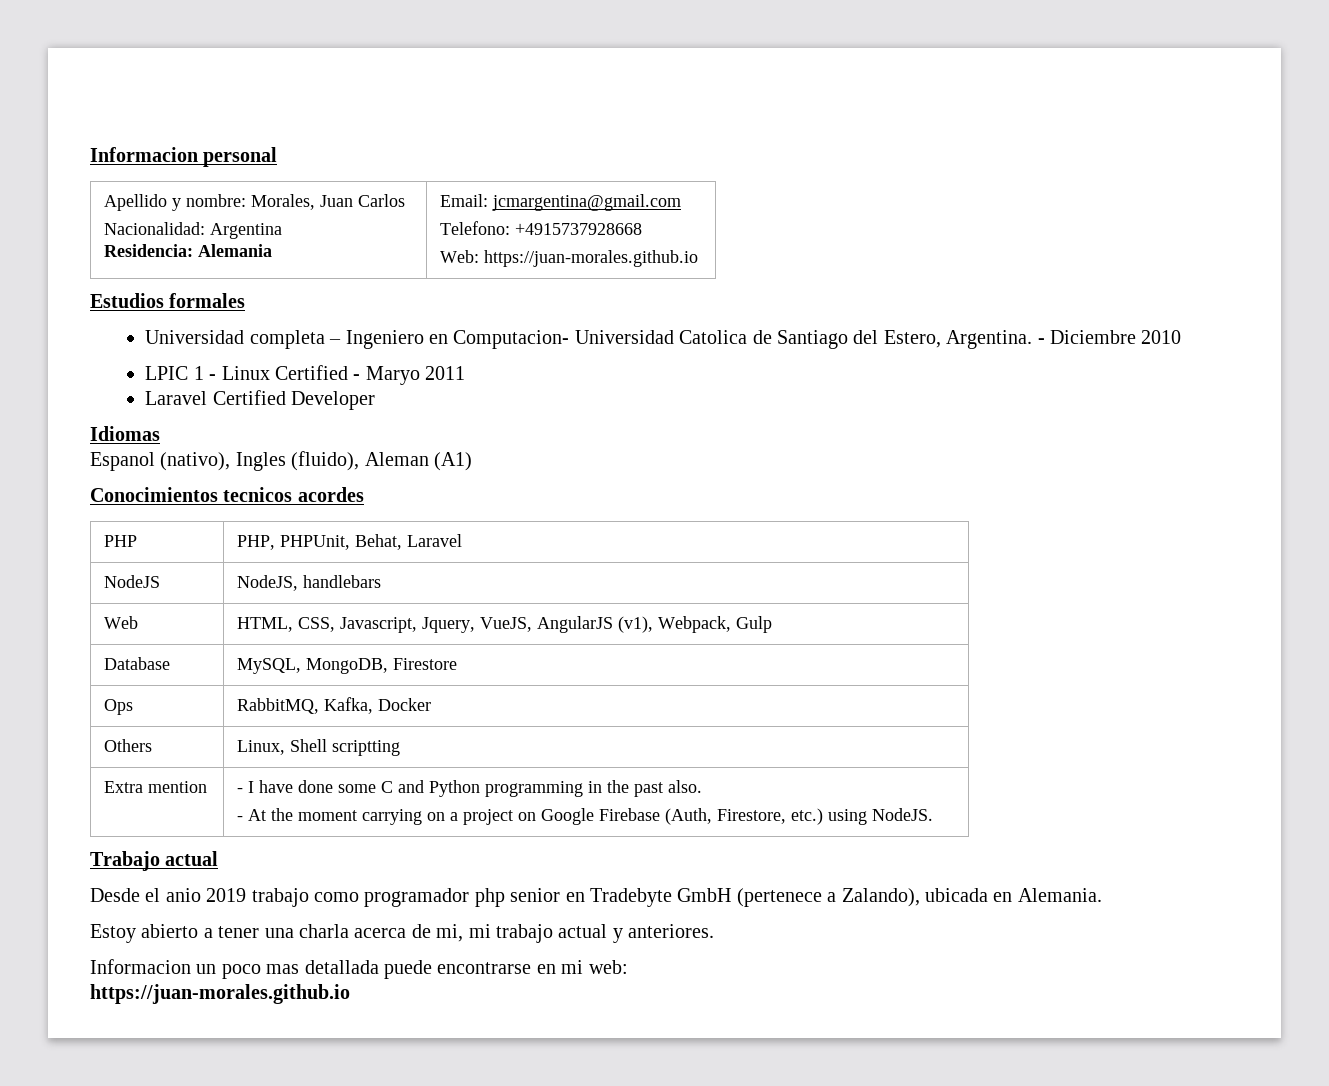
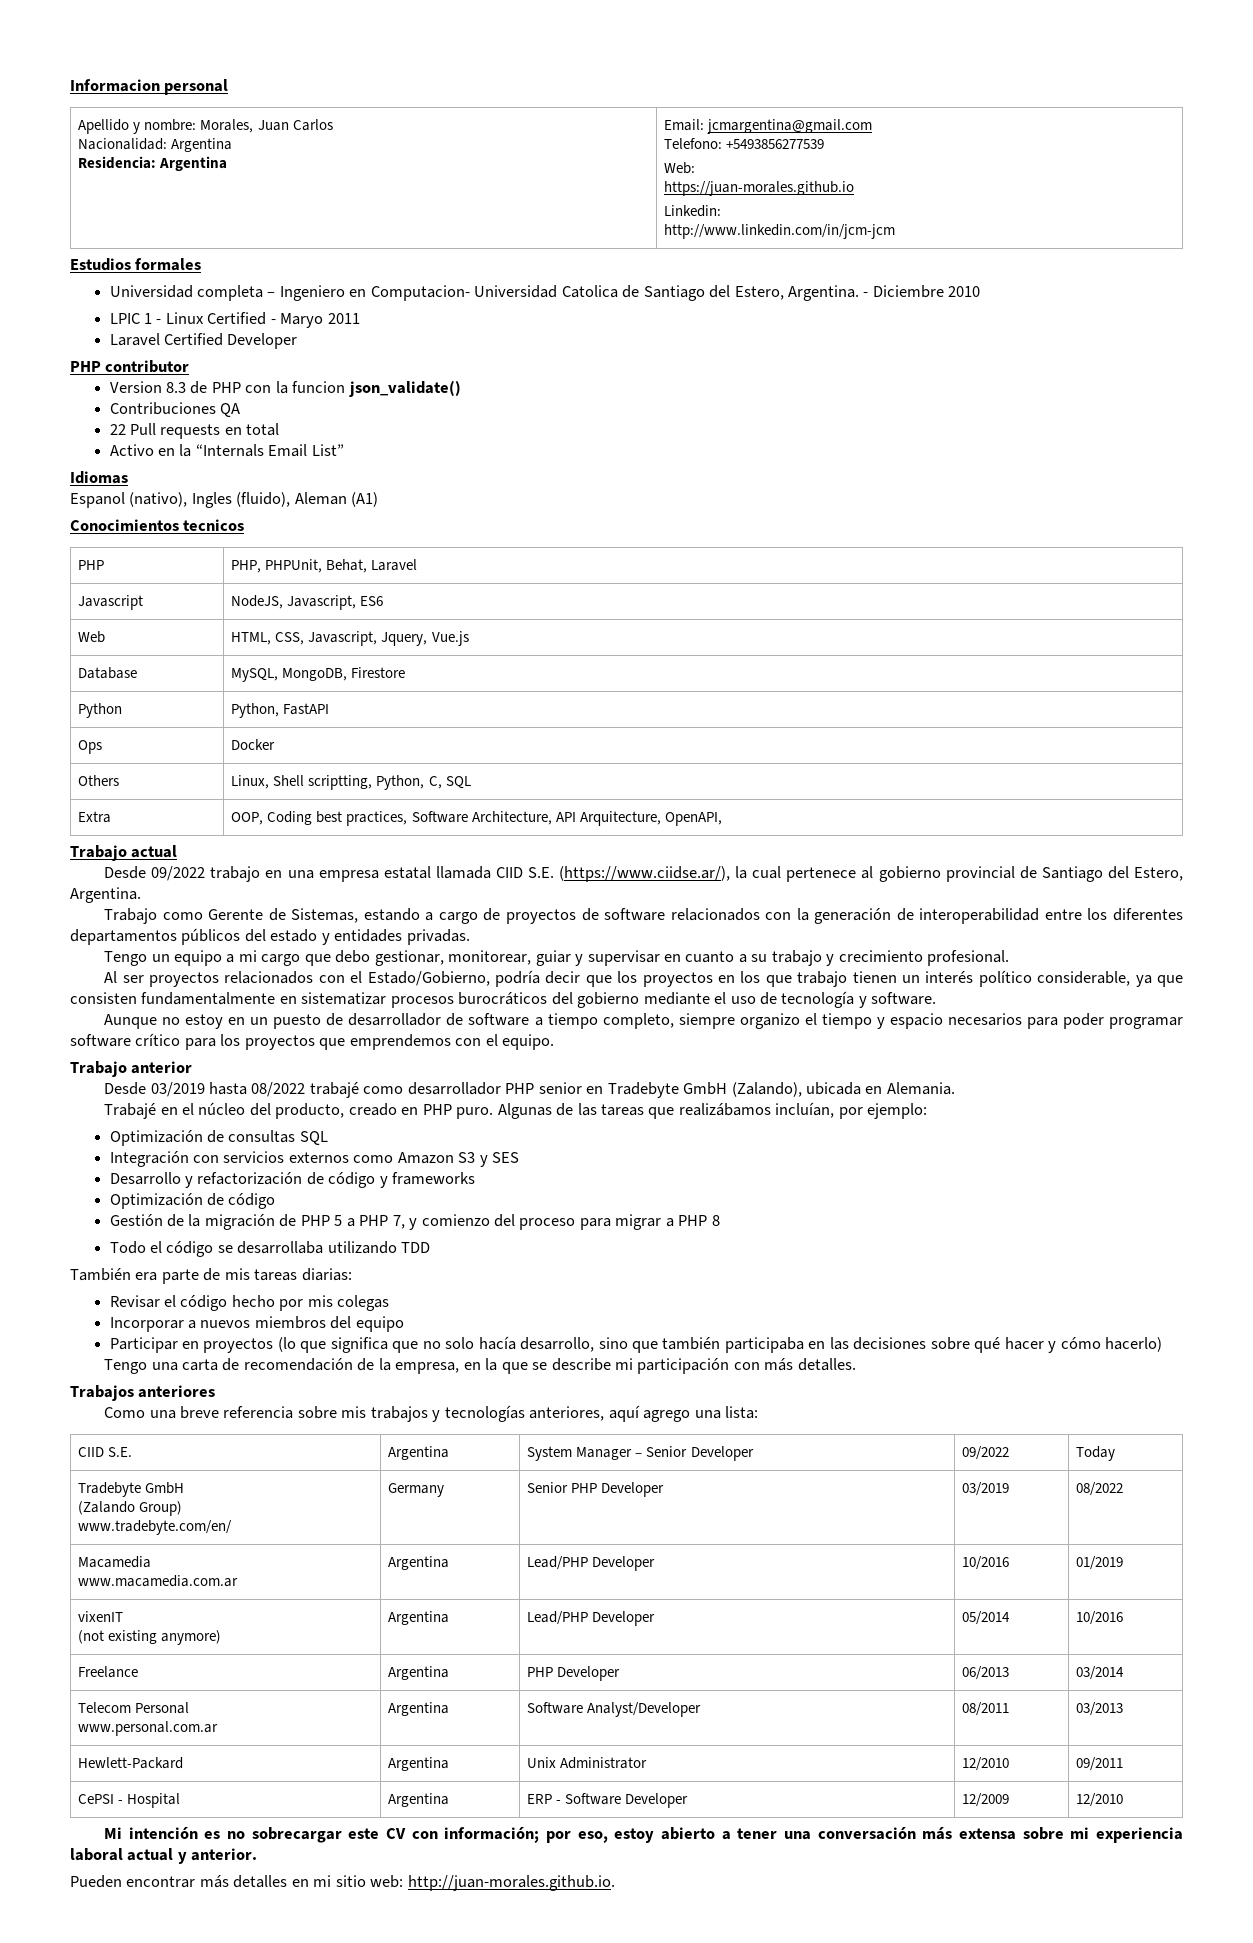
  Apellido y nombre: Morales, Juan Carlos
  Nacionalidad: Argentina
- Residencia: Alemania | Email: jcmargentina@gmail.com
- Telefono: +4915737928668
- Web: https://juan-morales.github.io
+ Residencia: Argentina | Email: jcmargentina@gmail.com
+ Telefono: +5493856277539
+ Web:
+ https://juan-morales.github.io
+ Linkedin:
+ http://www.linkedin.com/in/jcm-jcm
+ PHP contributor
+ Version 8.3 de PHP con la funcion json_validate()
+ Contribuciones QA
+ 22 Pull requests en total
+ Activo en la “Internals Email List”
- Conocimientos tecnicos acordes
+ Conocimientos tecnicos
- NodeJS | NodeJS, handlebars
+ Javascript | NodeJS, Javascript, ES6
- Web | HTML, CSS, Javascript, Jquery, VueJS, AngularJS (v1), Webpack, Gulp
+ Web | HTML, CSS, Javascript, Jquery, Vue.js
+ Python | Python, FastAPI
- Ops | RabbitMQ, Kafka, Docker
+ Ops | Docker
- Others | Linux, Shell scriptting
- Extra mention | - I have done some C and Python programming in the past also.
- - At the moment carrying on a project on Google Firebase (Auth, Firestore, etc.) using NodeJS.
+ Others | Linux, Shell scriptting, Python, C, SQL
+ Extra | OOP, Coding best practices, Software Architecture, API Arquitecture, OpenAPI,
  Trabajo actual
- Desde el anio 2019 trabajo como programador php senior en Tradebyte GmbH (pertenece a Zalando), ubicada en Alemania.
+ Desde 09/2022 trabajo en una empresa estatal llamada CIID S.E. (https://www.ciidse.ar/), la cual pertenece al gobierno provincial de Santiago del Estero, Argentina.
+ Trabajo como Gerente de Sistemas, estando a cargo de proyectos de software relacionados con la generación de interoperabilidad entre los diferentes departamentos públicos del estado y entidades privadas.
+ Tengo un equipo a mi cargo que debo gestionar, monitorear, guiar y supervisar en cuanto a su trabajo y crecimiento profesional.
+ Al ser proyectos relacionados con el Estado/Gobierno, podría decir que los proyectos en los que trabajo tienen un interés político considerable, ya que consisten fundamentalmente en sistematizar procesos burocráticos del gobierno mediante el uso de tecnología y software.
+ Aunque no estoy en un puesto de desarrollador de software a tiempo completo, siempre organizo el tiempo y espacio necesarios para poder programar software crítico para los proyectos que emprendemos con el equipo.
+ Trabajo anterior
+ Desde 03/2019 hasta 08/2022 trabajé como desarrollador PHP senior en Tradebyte GmbH (Zalando), ubicada en Alemania.
- Estoy abierto a tener una charla acerca de mi, mi trabajo actual y anteriores.
- Informacion un poco mas detallada puede encontrarse en mi web:
- https://juan-morales.github.io
+ Trabajé en el núcleo del producto, creado en PHP puro. Algunas de las tareas que realizábamos incluían, por ejemplo:
+ Optimización de consultas SQL
+ Integración con servicios externos como Amazon S3 y SES
+ Desarrollo y refactorización de código y frameworks
+ Optimización de código
+ Gestión de la migración de PHP 5 a PHP 7, y comienzo del proceso para migrar a PHP 8
+ Todo el código se desarrollaba utilizando TDD
+ También era parte de mis tareas diarias:
+ Revisar el código hecho por mis colegas
+ Incorporar a nuevos miembros del equipo
+ Participar en proyectos (lo que significa que no solo hacía desarrollo, sino que también participaba en las decisiones sobre qué hacer y cómo hacerlo)
+ Tengo una carta de recomendación de la empresa, en la que se describe mi participación con más detalles.
+ Trabajos anteriores
+ Como una breve referencia sobre mis trabajos y tecnologías anteriores, aquí agrego una lista:
+ CIID S.E. | Argentina | System Manager – Senior Developer | 09/2022 | Today
+ Tradebyte GmbH
+ (Zalando Group)
+ www.tradebyte.com/en/ | Germany | Senior PHP Developer | 03/2019 | 08/2022
+ Macamedia
+ www.macamedia.com.ar | Argentina | Lead/PHP Developer | 10/2016 | 01/2019
+ vixenIT
+ (not existing anymore) | Argentina | Lead/PHP Developer | 05/2014 | 10/2016
+ Freelance | Argentina | PHP Developer | 06/2013 | 03/2014
+ Telecom Personal
+ www.personal.com.ar | Argentina | Software Analyst/Developer | 08/2011 | 03/2013
+ Hewlett-Packard | Argentina | Unix Administrator | 12/2010 | 09/2011
+ CePSI - Hospital | Argentina | ERP - Software Developer | 12/2009 | 12/2010
+ Mi intención es no sobrecargar este CV con información; por eso, estoy abierto a tener una conversación más extensa sobre mi experiencia laboral actual y anterior.
+ Pueden encontrar más detalles en mi sitio web: http://juan-morales.github.io.

